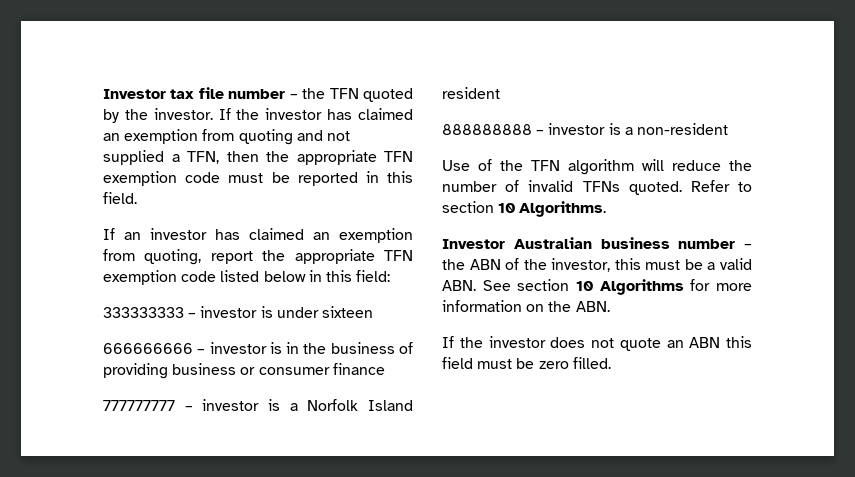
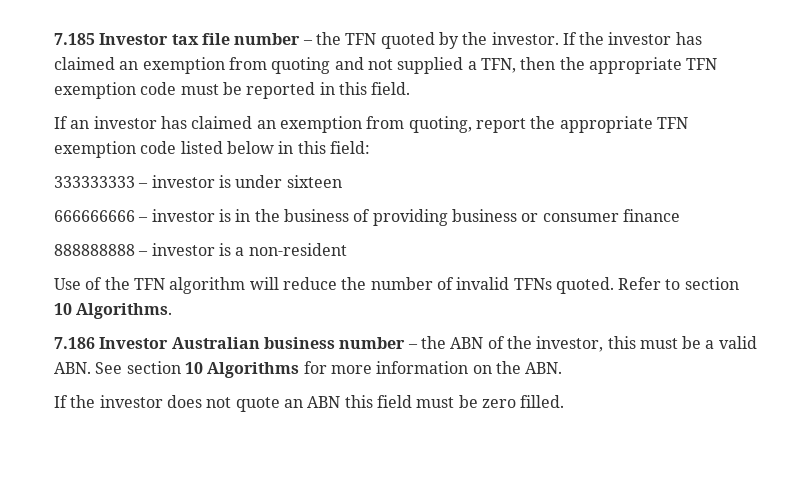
- Investor tax file number – the TFN quoted by the investor.
+ 7.185 Investor tax file number – the TFN quoted by the investor.
- 777777777 – investor is a Norfolk Island resident
- Investor Australian business number – the ABN of the investor, this must be a valid ABN. See section 10 Algorithms for more information on the ABN.
+ 7.186 Investor Australian business number – the ABN of the investor, this must be a valid ABN. See section 10 Algorithms for more information on the ABN.

